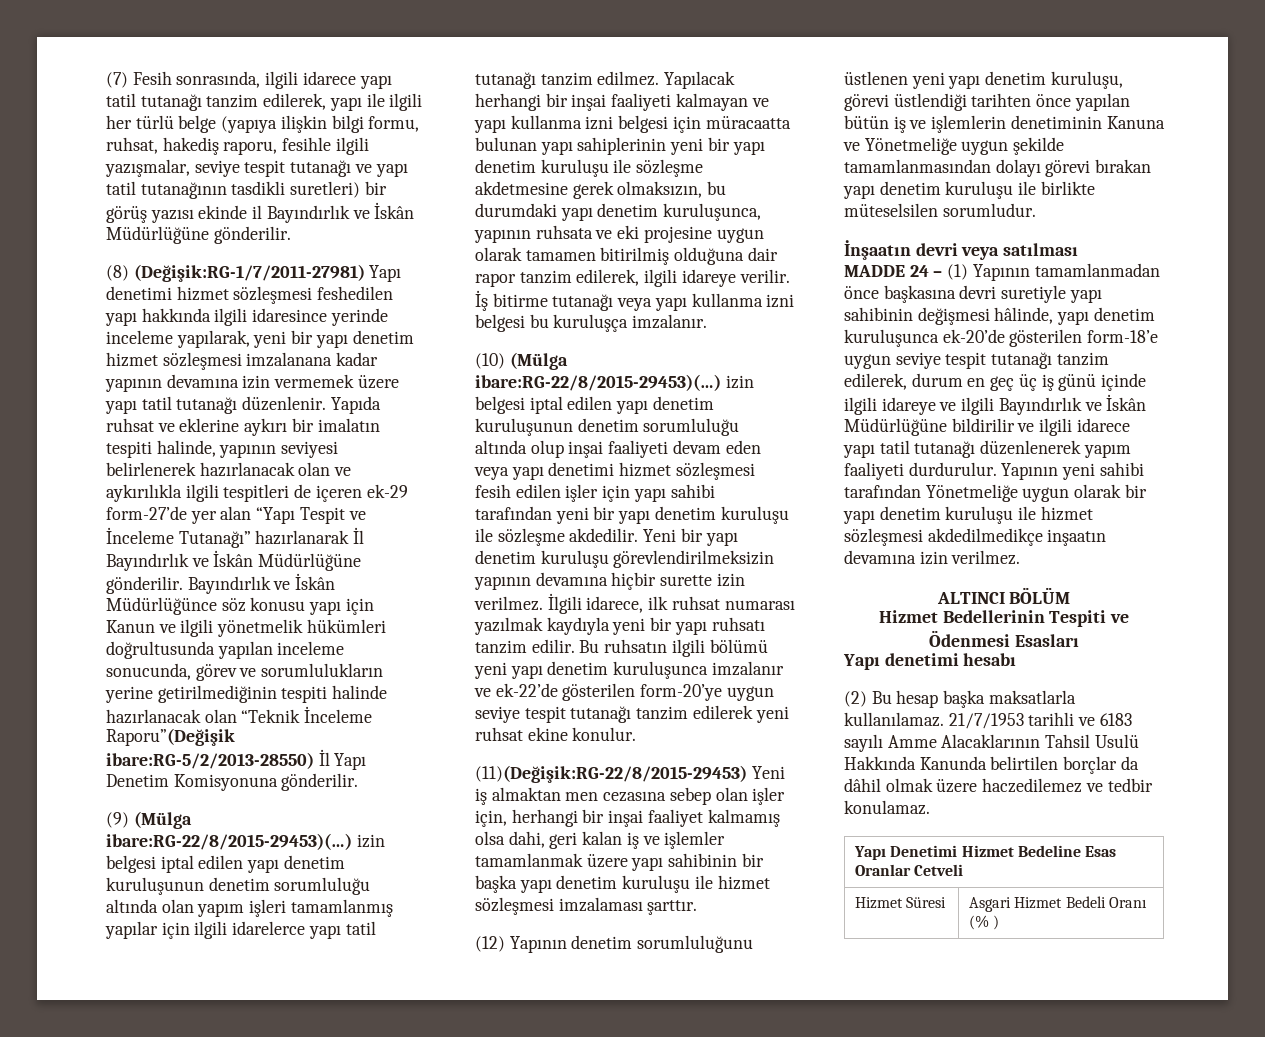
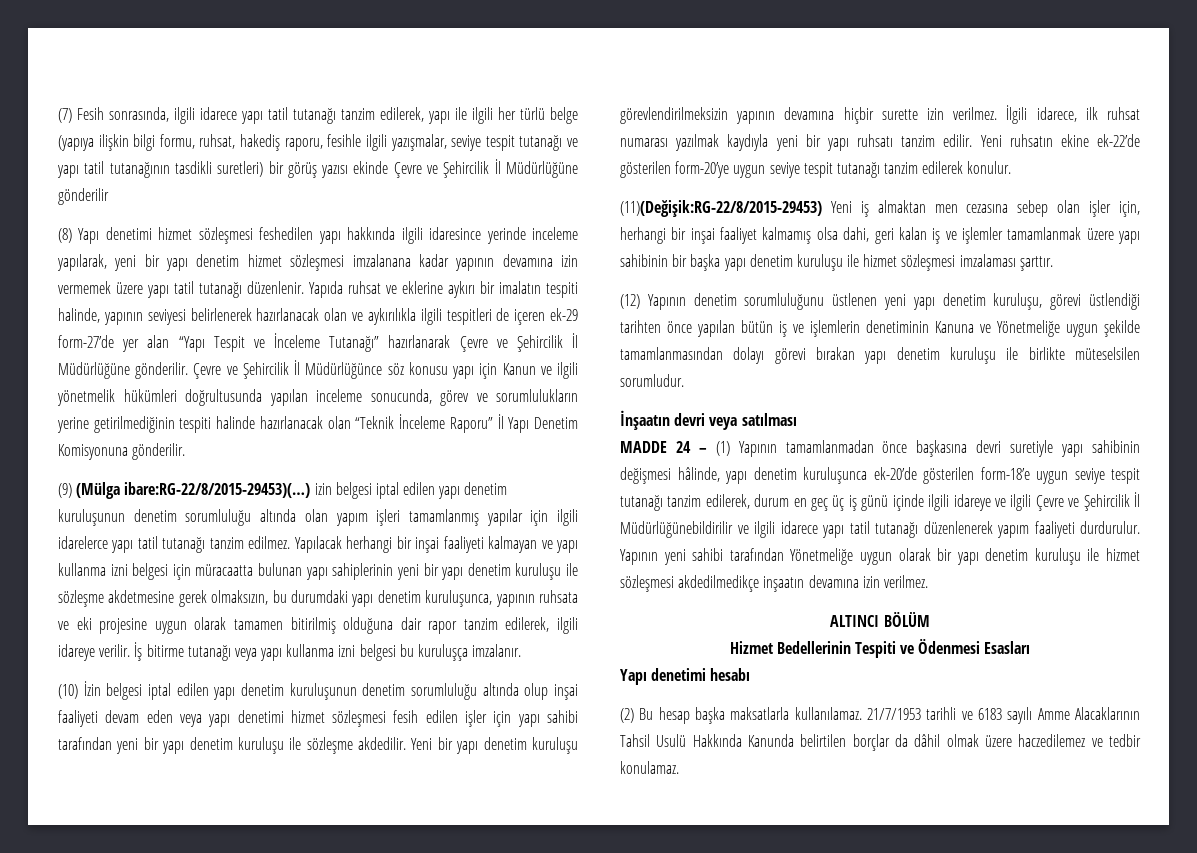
- (7) Fesih sonrasında, ilgili idarece yapı tatil tutanağı tanzim edilerek, yapı ile ilgili her türlü belge (yapıya ilişkin bilgi formu, ruhsat, hakediş raporu, fesihle ilgili yazışmalar, seviye tespit tutanağı ve yapı tatil tutanağının tasdikli suretleri) bir görüş yazısı ekinde il Bayındırlık ve İskân Müdürlüğüne gönderilir.
+ (7) Fesih sonrasında, ilgili idarece yapı tatil tutanağı tanzim edilerek, yapı ile ilgili her türlü belge (yapıya ilişkin bilgi formu, ruhsat, hakediş raporu, fesihle ilgili yazışmalar, seviye tespit tutanağı ve yapı tatil tutanağının tasdikli suretleri) bir görüş yazısı ekinde Çevre ve Şehircilik İl Müdürlüğüne gönderilir
- (8) (Değişik:RG-1/7/2011-27981) Yapı denetimi hizmet sözleşmesi feshedilen yapı hakkında ilgili idaresince yerinde inceleme yapılarak, yeni bir yapı denetim hizmet sözleşmesi imzalanana kadar yapının devamına izin vermemek üzere yapı tatil tutanağı düzenlenir.
+ (8) Yapı denetimi hizmet sözleşmesi feshedilen yapı hakkında ilgili idaresince yerinde inceleme yapılarak, yeni bir yapı denetim hizmet sözleşmesi imzalanana kadar yapının devamına izin vermemek üzere yapı tatil tutanağı düzenlenir.
- Yapıda ruhsat ve eklerine aykırı bir imalatın tespiti halinde, yapının seviyesi belirlenerek hazırlanacak olan ve aykırılıkla ilgili tespitleri de içeren ek-29 form-27’de yer alan “Yapı Tespit ve İnceleme Tutanağı” hazırlanarak İl Bayındırlık ve İskân Müdürlüğüne gönderilir. Bayındırlık ve İskân Müdürlüğünce söz konusu yapı için Kanun ve ilgili yönetmelik hükümleri doğrultusunda yapılan inceleme sonucunda, görev ve sorumlulukların yerine getirilmediğinin tespiti halinde hazırlanacak olan “Teknik İnceleme Raporu”(Değişik ibare:RG-5/2/2013-28550) İl Yapı Denetim Komisyonuna gönderilir.
+ Yapıda ruhsat ve eklerine aykırı bir imalatın tespiti halinde, yapının seviyesi belirlenerek hazırlanacak olan ve aykırılıkla ilgili tespitleri de içeren ek-29 form-27’de yer alan “Yapı Tespit ve İnceleme Tutanağı” hazırlanarak Çevre ve Şehircilik İl Müdürlüğüne gönderilir. Çevre ve Şehircilik İl Müdürlüğünce söz konusu yapı için Kanun ve ilgili yönetmelik hükümleri doğrultusunda yapılan inceleme sonucunda, görev ve sorumlulukların yerine getirilmediğinin tespiti halinde hazırlanacak olan “Teknik İnceleme Raporu” İl Yapı Denetim Komisyonuna gönderilir.
- (10) (Mülga ibare:RG-22/8/2015-29453)(…) izin belgesi iptal edilen yapı denetim kuruluşunun denetim sorumluluğu altında olup inşai faaliyeti devam eden veya yapı denetimi hizmet sözleşmesi fesih edilen işler için yapı sahibi tarafından yeni bir yapı denetim kuruluşu ile sözleşme akdedilir.
+ (10) İzin belgesi iptal edilen yapı denetim kuruluşunun denetim sorumluluğu altında olup inşai faaliyeti devam eden veya yapı denetimi hizmet sözleşmesi fesih edilen işler için yapı sahibi tarafından yeni bir yapı denetim kuruluşu ile sözleşme akdedilir.
- Bu ruhsatın ilgili bölümü yeni yapı denetim kuruluşunca imzalanır ve ek-22’de gösterilen form-20’ye uygun seviye tespit tutanağı tanzim edilerek yeni ruhsat ekine konulur.
+ Yeni ruhsatın ekine ek-22’de gösterilen form-20’ye uygun seviye tespit tutanağı tanzim edilerek konulur.
- MADDE 24 – (1) Yapının tamamlanmadan önce başkasına devri suretiyle yapı sahibinin değişmesi hâlinde, yapı denetim kuruluşunca ek-20’de gösterilen form-18’e uygun seviye tespit tutanağı tanzim edilerek, durum en geç üç iş günü içinde ilgili idareye ve ilgili Bayındırlık ve İskân Müdürlüğüne bildirilir ve ilgili idarece yapı tatil tutanağı düzenlenerek yapım faaliyeti durdurulur.
+ MADDE 24 – (1) Yapının tamamlanmadan önce başkasına devri suretiyle yapı sahibinin değişmesi hâlinde, yapı denetim kuruluşunca ek-20’de gösterilen form-18’e uygun seviye tespit tutanağı tanzim edilerek, durum en geç üç iş günü içinde ilgili idareye ve ilgili Çevre ve Şehircilik İl Müdürlüğünebildirilir ve ilgili idarece yapı tatil tutanağı düzenlenerek yapım faaliyeti durdurulur.
- Yapı Denetimi Hizmet Bedeline Esas Oranlar Cetveli
- Hizmet Süresi | Asgari Hizmet Bedeli Oranı (% )

